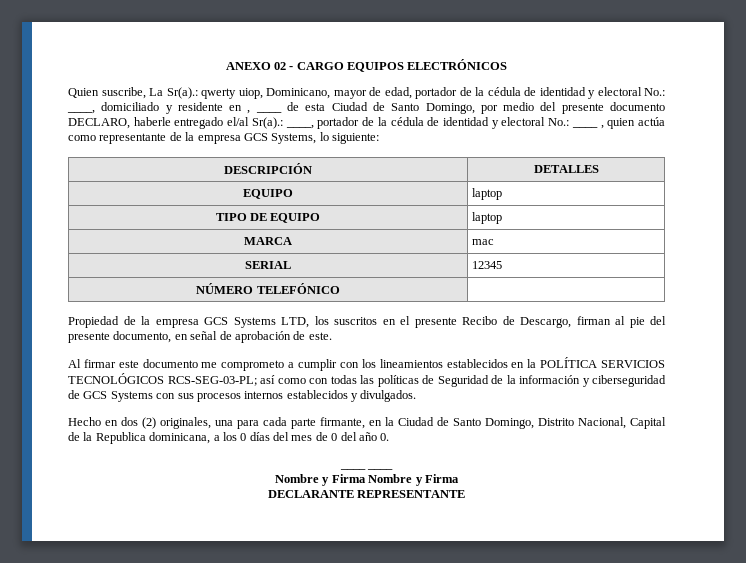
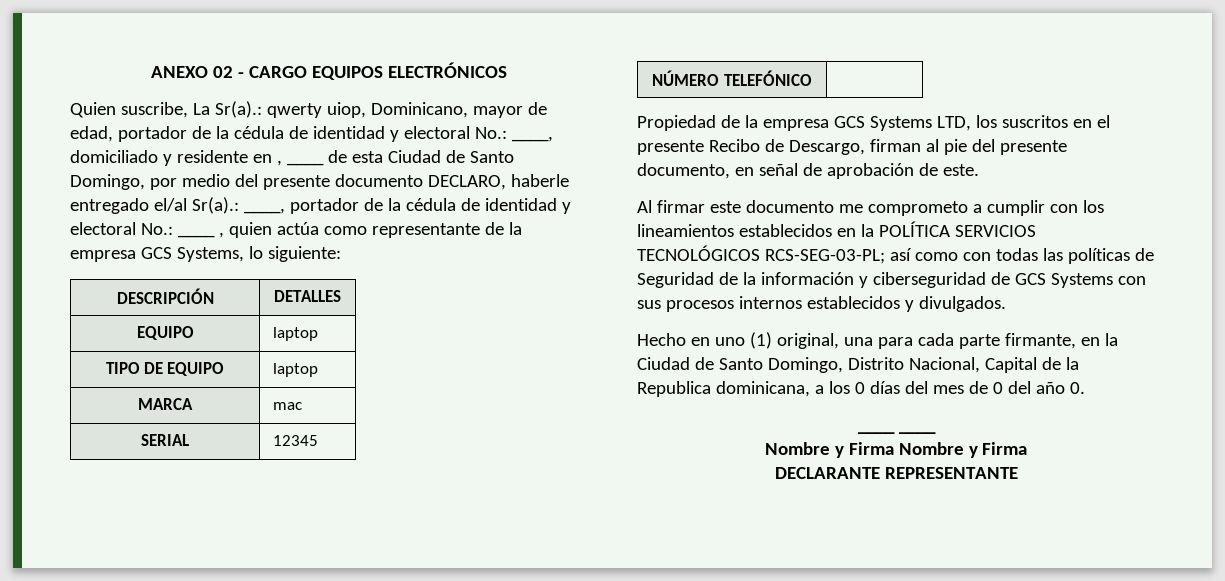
- Hecho en dos (2) originales, una para cada parte firmante, en la Ciudad de Santo Domingo, Distrito Nacional, Capital de la Republica dominicana, a los 0 días del mes de 0 del año 0.
+ Hecho en uno (1) original, una para cada parte firmante, en la Ciudad de Santo Domingo, Distrito Nacional, Capital de la Republica dominicana, a los 0 días del mes de 0 del año 0.

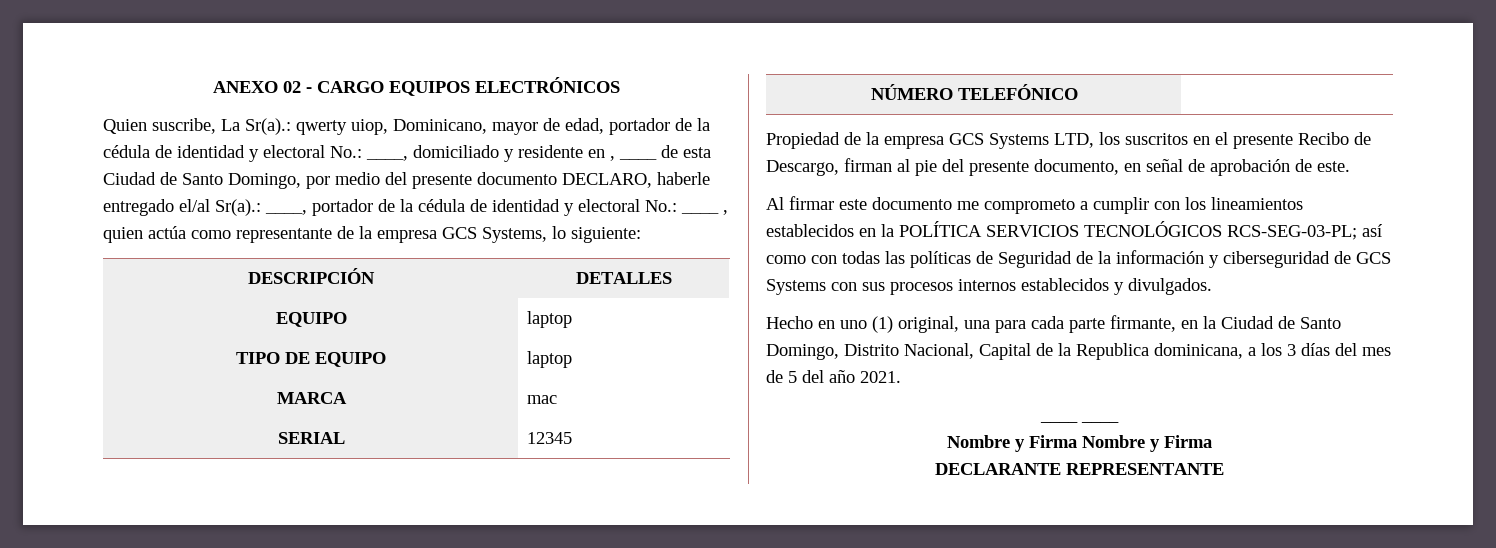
- Hecho en uno (1) original, una para cada parte firmante, en la Ciudad de Santo Domingo, Distrito Nacional, Capital de la Republica dominicana, a los 0 días del mes de 0 del año 0.
+ Hecho en uno (1) original, una para cada parte firmante, en la Ciudad de Santo Domingo, Distrito Nacional, Capital de la Republica dominicana, a los 3 días del mes de 5 del año 2021.

